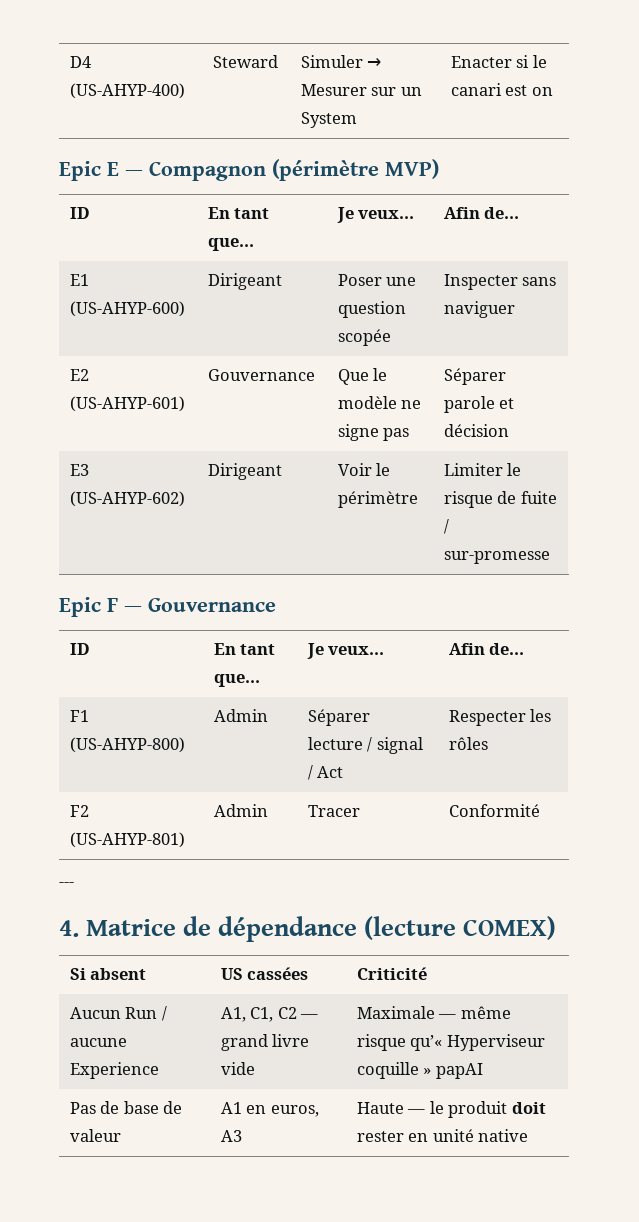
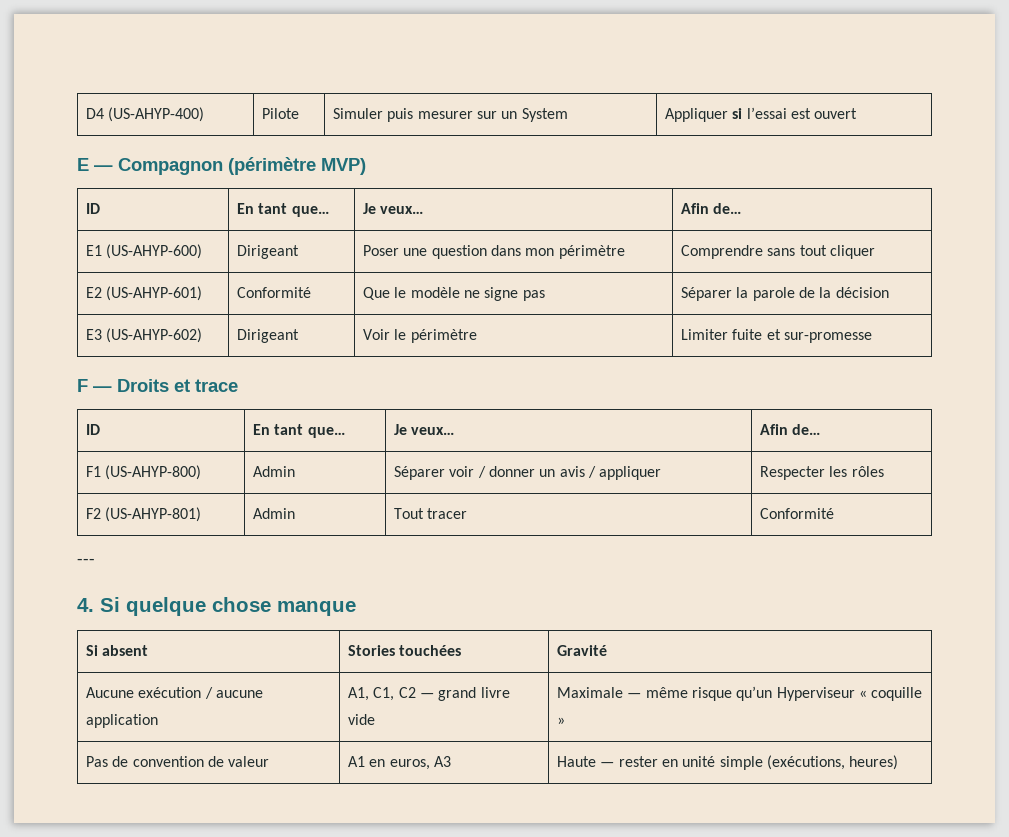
- D4 (US-AHYP-400) | Steward | Simuler → Mesurer sur un System | Enacter si le canari est on
- Epic E — Compagnon (périmètre MVP)
+ D4 (US-AHYP-400) | Pilote | Simuler puis mesurer sur un System | Appliquer si l’essai est ouvert
+ E — Compagnon (périmètre MVP)
- E1 (US-AHYP-600) | Dirigeant | Poser une question scopée | Inspecter sans naviguer
+ E1 (US-AHYP-600) | Dirigeant | Poser une question dans mon périmètre | Comprendre sans tout cliquer
- E2 (US-AHYP-601) | Gouvernance | Que le modèle ne signe pas | Séparer parole et décision
+ E2 (US-AHYP-601) | Conformité | Que le modèle ne signe pas | Séparer la parole de la décision
- E3 (US-AHYP-602) | Dirigeant | Voir le périmètre | Limiter le risque de fuite / sur-promesse
+ E3 (US-AHYP-602) | Dirigeant | Voir le périmètre | Limiter fuite et sur-promesse
- Epic F — Gouvernance
+ F — Droits et trace
- F1 (US-AHYP-800) | Admin | Séparer lecture / signal / Act | Respecter les rôles
+ F1 (US-AHYP-800) | Admin | Séparer voir / donner un avis / appliquer | Respecter les rôles
- F2 (US-AHYP-801) | Admin | Tracer | Conformité
+ F2 (US-AHYP-801) | Admin | Tout tracer | Conformité
- 4. Matrice de dépendance (lecture COMEX)
- Si absent | US cassées | Criticité
- Aucun Run / aucune Experience | A1, C1, C2 — grand livre vide | Maximale — même risque qu’« Hyperviseur coquille » papAI
+ 4. Si quelque chose manque
+ Si absent | Stories touchées | Gravité
+ Aucune exécution / aucune application | A1, C1, C2 — grand livre vide | Maximale — même risque qu’un Hyperviseur « coquille »
- Pas de base de valeur | A1 en euros, A3 | Haute — le produit doit rester en unité native
+ Pas de convention de valeur | A1 en euros, A3 | Haute — rester en unité simple (exécutions, heures)

